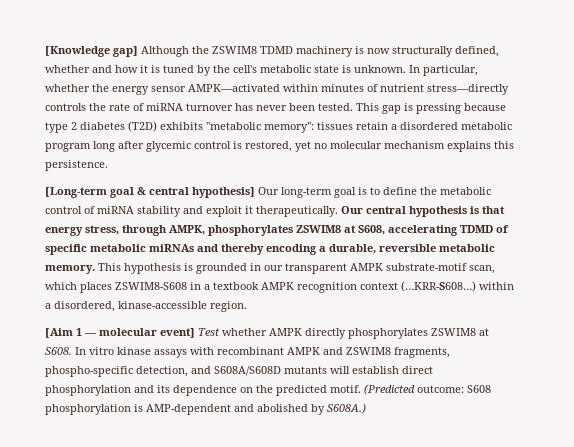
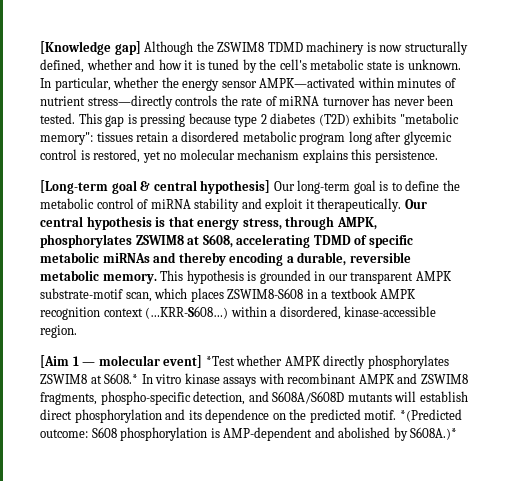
- [Aim 1 — molecular event] Test whether AMPK directly phosphorylates ZSWIM8 at S608. In vitro kinase assays with recombinant AMPK and ZSWIM8 fragments, phospho-specific detection, and S608A/S608D mutants will establish direct phosphorylation and its dependence on the predicted motif.
+ [Aim 1 — molecular event] *Test whether AMPK directly phosphorylates ZSWIM8 at S608.* In vitro kinase assays with recombinant AMPK and ZSWIM8 fragments, phospho-specific detection, and S608A/S608D mutants will establish direct phosphorylation and its dependence on the predicted motif.
- (Predicted outcome: S608 phosphorylation is AMP-dependent and abolished by S608A.)
+ *(Predicted outcome: S608 phosphorylation is AMP-dependent and abolished by S608A.)*

